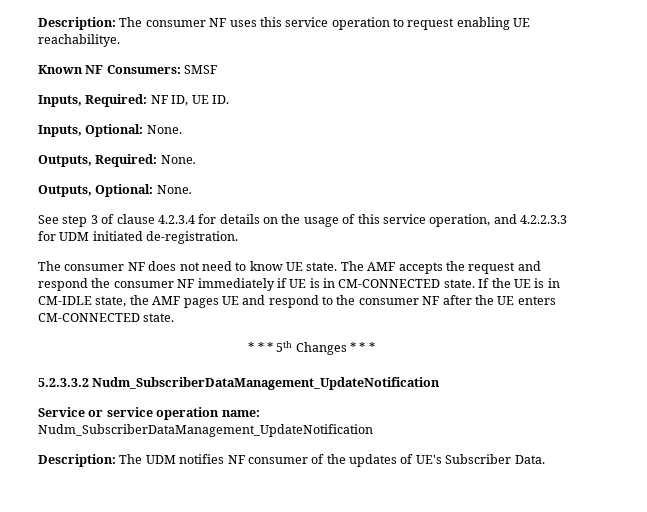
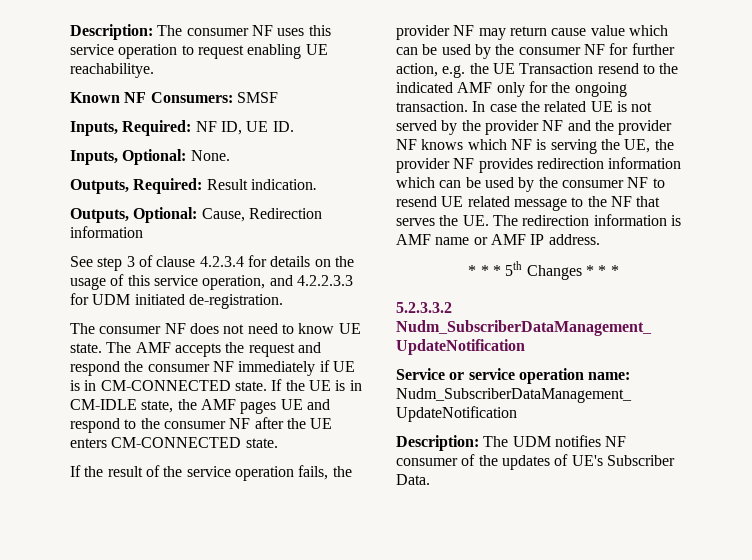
- Outputs, Required: None.
+ Outputs, Required: Result indication.
- Outputs, Optional: None.
+ Outputs, Optional: Cause, Redirection information
+ If the result of the service operation fails, the provider NF may return cause value which can be used by the consumer NF for further action, e.g. the UE Transaction resend to the indicated AMF only for the ongoing transaction. In case the related UE is not served by the provider NF and the provider NF knows which NF is serving the UE, the provider NF provides redirection information which can be used by the consumer NF to resend UE related message to the NF that serves the UE. The redirection information is AMF name or AMF IP address.

